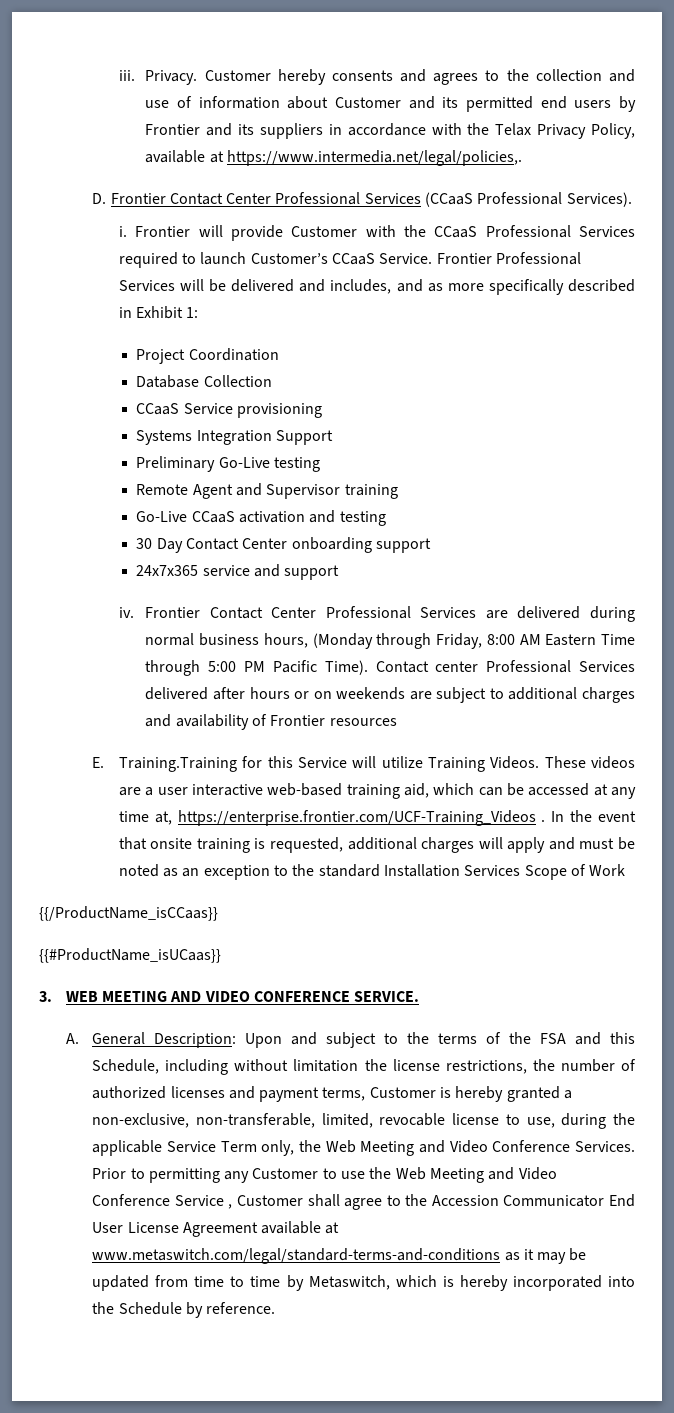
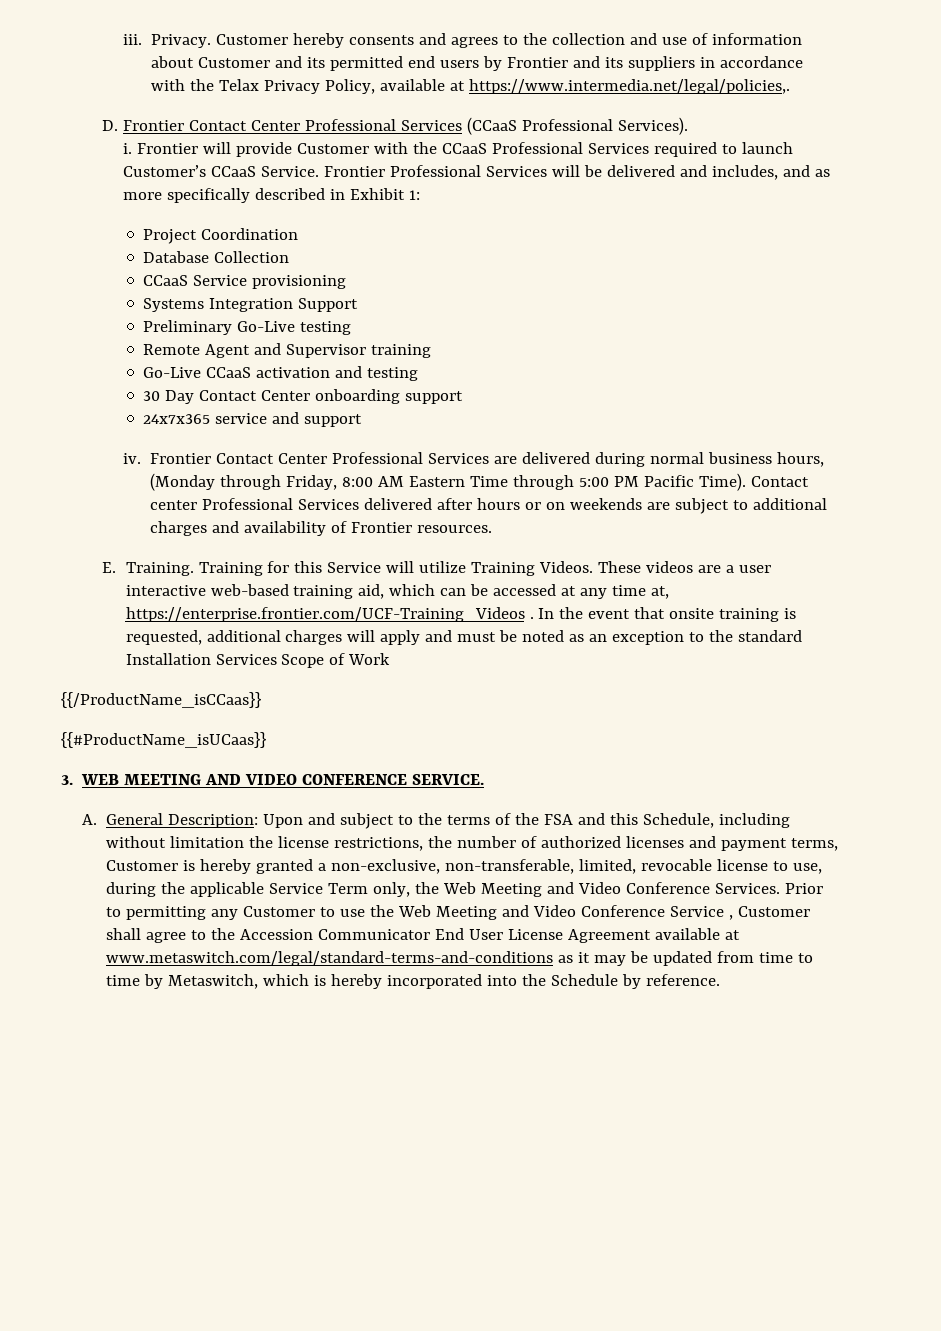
- Contact center Professional Services delivered after hours or on weekends are subject to additional charges and availability of Frontier resources
+ Contact center Professional Services delivered after hours or on weekends are subject to additional charges and availability of Frontier resources.
- E. Training.Training for this Service will utilize Training Videos.
+ E. Training. Training for this Service will utilize Training Videos.

